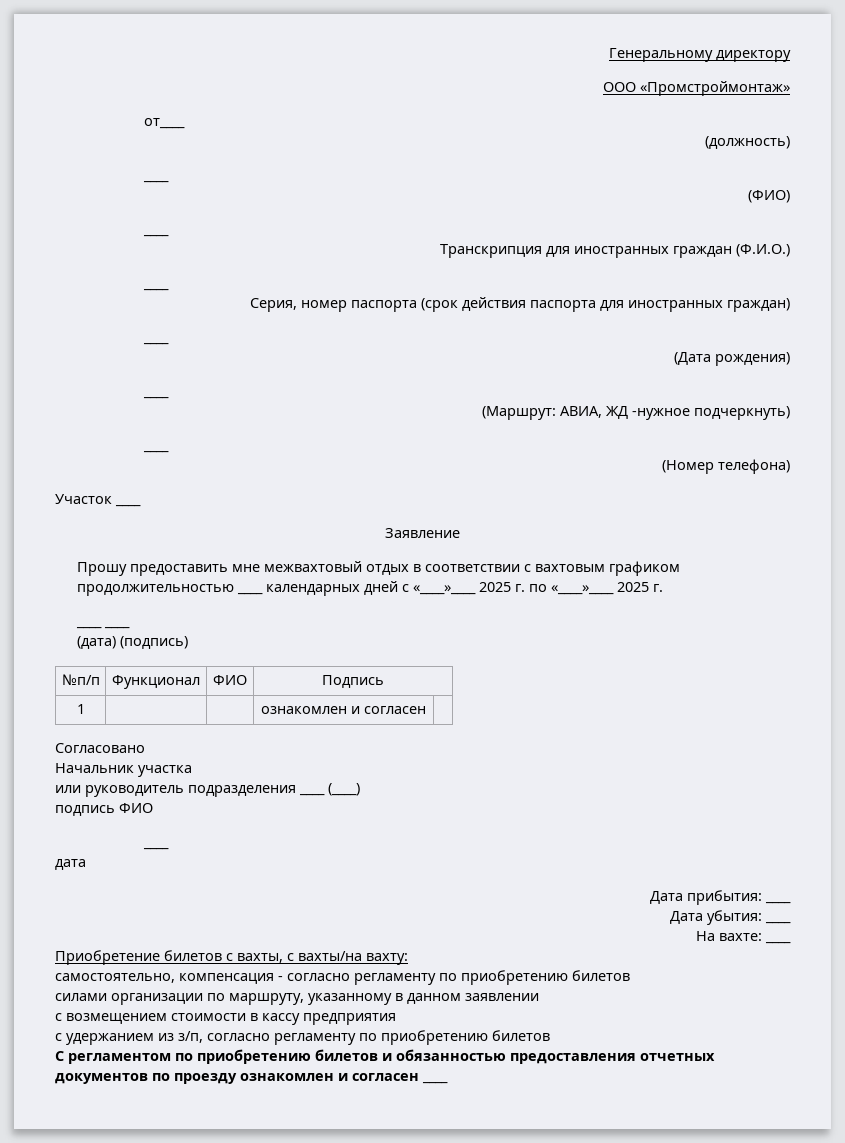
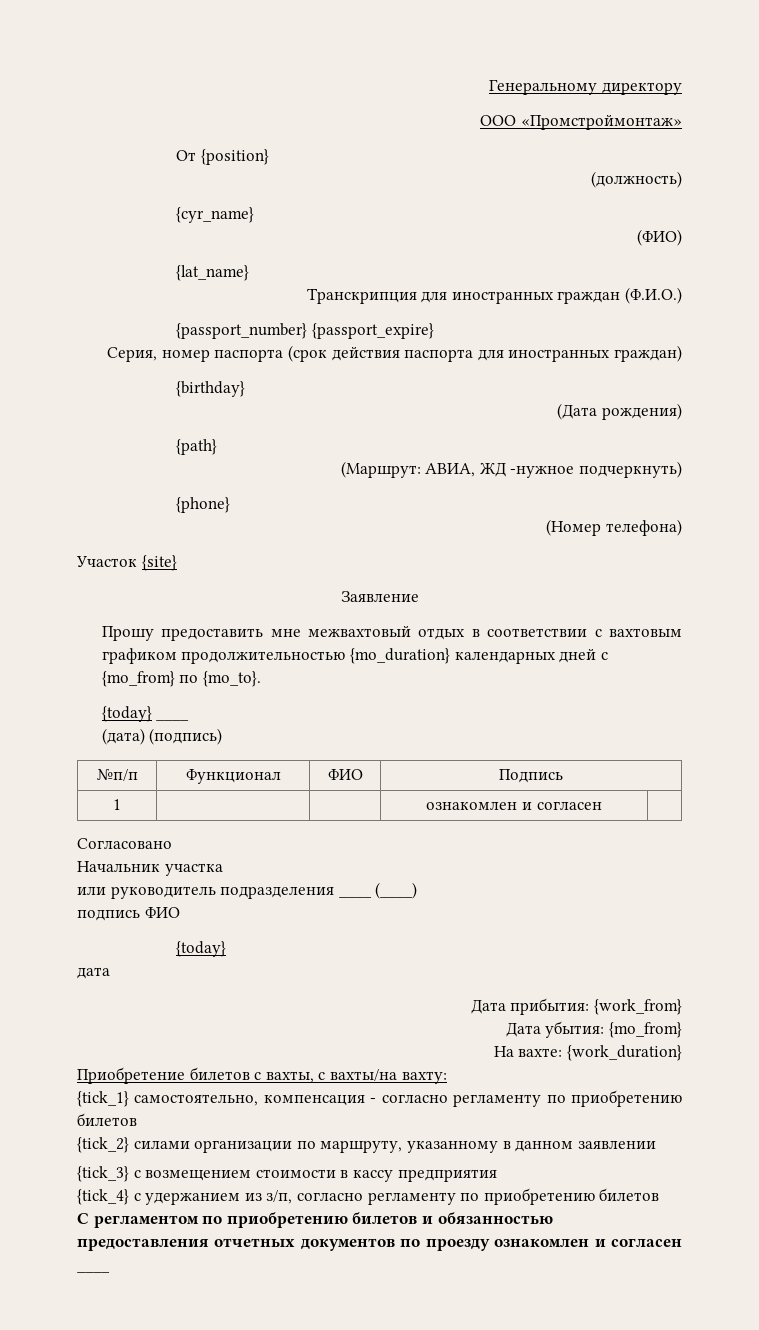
- от____
+ От {position}
  (должность)
- ____
+ {cyr_name}
  (ФИО)
- ____
+ {lat_name}
  Транскрипция для иностранных граждан (Ф.И.О.)
- ____
+ {passport_number} {passport_expire}
  Серия, номер паспорта (срок действия паспорта для иностранных граждан)
- ____
+ {birthday}
  (Дата рождения)
- ____
+ {path}
  (Маршрут: АВИА, ЖД -нужное подчеркнуть)
- ____
+ {phone}
- Участок ____
+ Участок {site}
- Прошу предоставить мне межвахтовый отдых в соответствии с вахтовым графиком продолжительностью ____ календарных дней с «____»____ 2025 г. по «____»____ 2025 г.
- ____ ____
+ Прошу предоставить мне межвахтовый отдых в соответствии с вахтовым графиком продолжительностью {mo_duration} календарных дней с {mo_from} по {mo_to}.
+ {today} ____
  подпись ФИО
- ____
+ {today}
- Дата прибытия: ____
+ Дата прибытия: {work_from}
- Дата убытия: ____
+ Дата убытия: {mo_from}
- На вахте: ____
+ На вахте: {work_duration}
- самостоятельно, компенсация - согласно регламенту по приобретению билетов
+ {tick_1} самостоятельно, компенсация - согласно регламенту по приобретению билетов
- силами организации по маршруту, указанному в данном заявлении
+ {tick_2} силами организации по маршруту, указанному в данном заявлении
- с возмещением стоимости в кассу предприятия
+ {tick_3} с возмещением стоимости в кассу предприятия
- с удержанием из з/п, согласно регламенту по приобретению билетов
+ {tick_4} с удержанием из з/п, согласно регламенту по приобретению билетов

